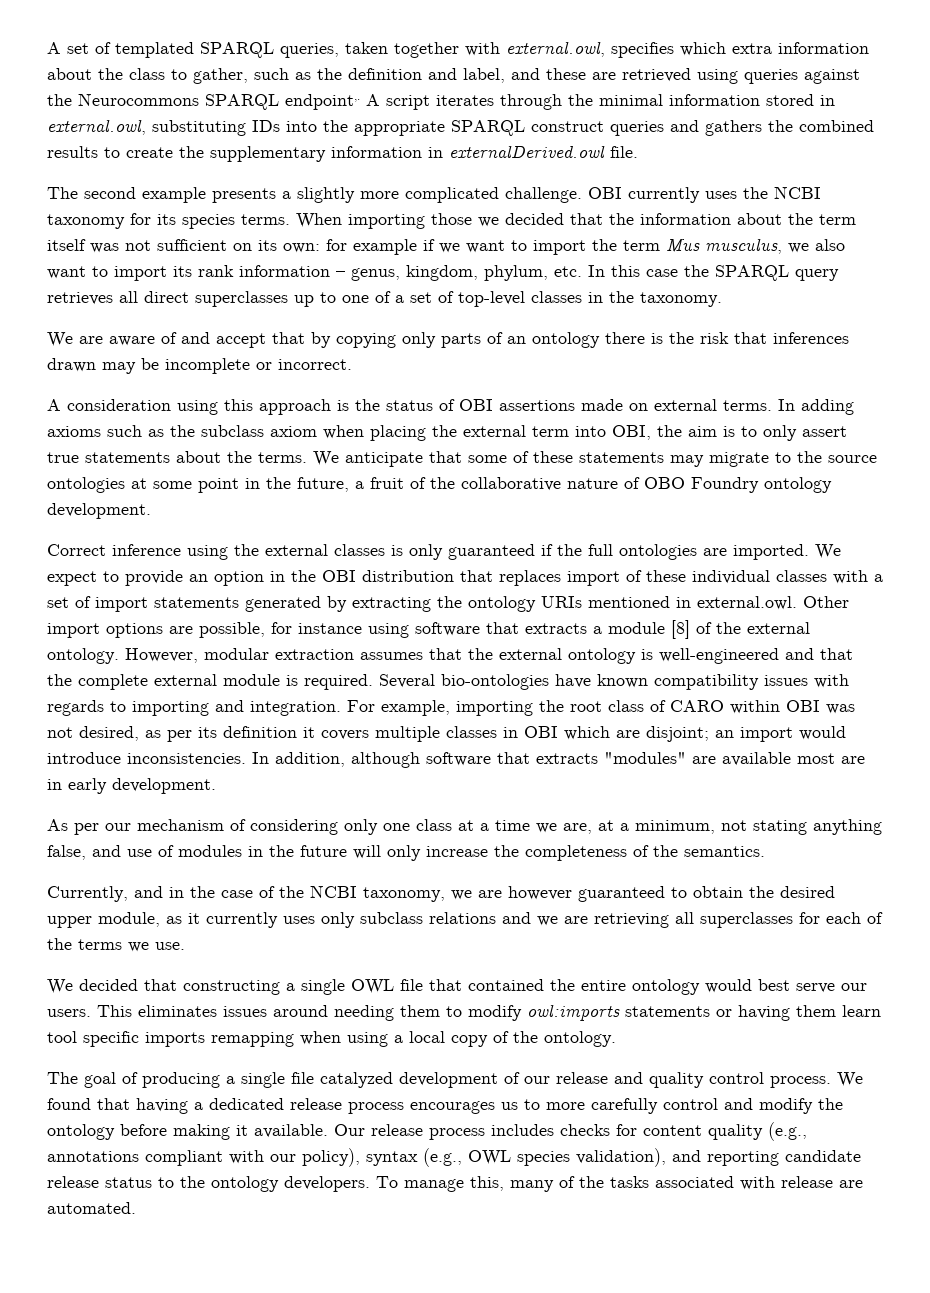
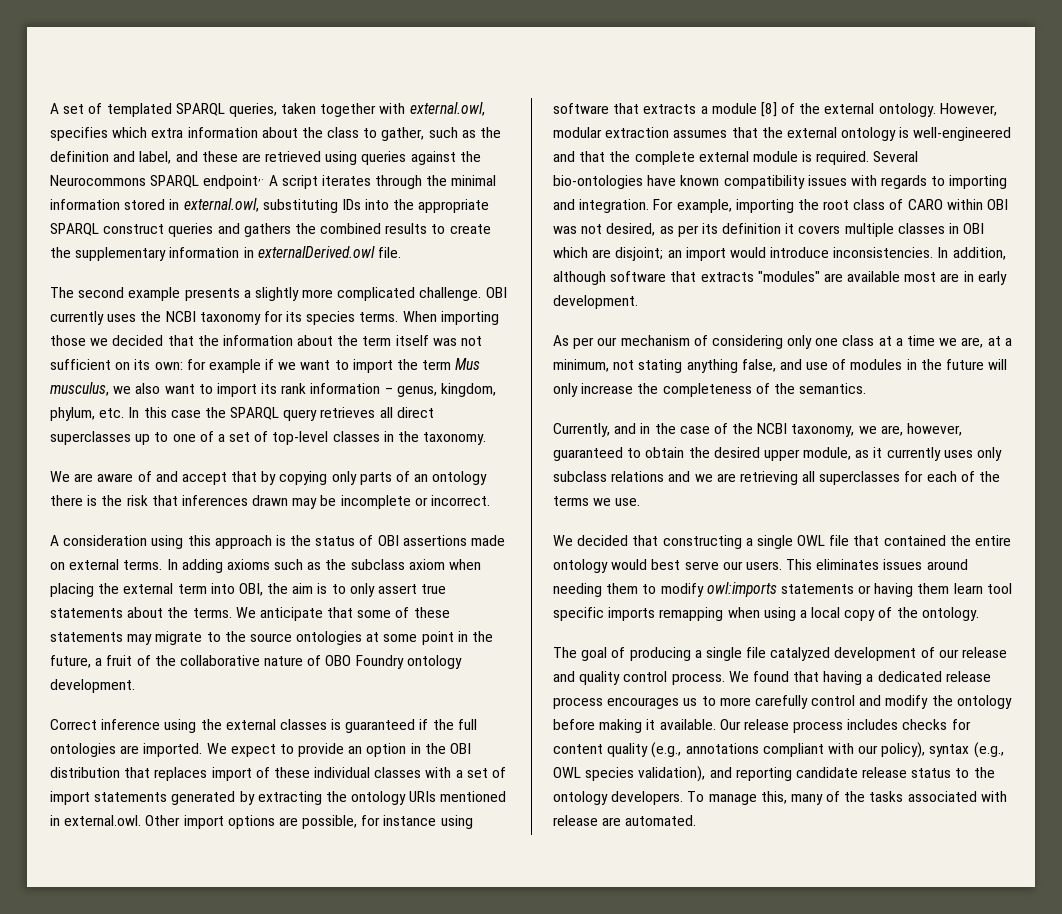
- Correct inference using the external classes is only guaranteed if the full ontologies are imported.
+ Correct inference using the external classes is guaranteed if the full ontologies are imported.
- Currently, and in the case of the NCBI taxonomy, we are however guaranteed to obtain the desired upper module, as it currently uses only subclass relations and we are retrieving all superclasses for each of the terms we use.
+ Currently, and in the case of the NCBI taxonomy, we are, however, guaranteed to obtain the desired upper module, as it currently uses only subclass relations and we are retrieving all superclasses for each of the terms we use.

